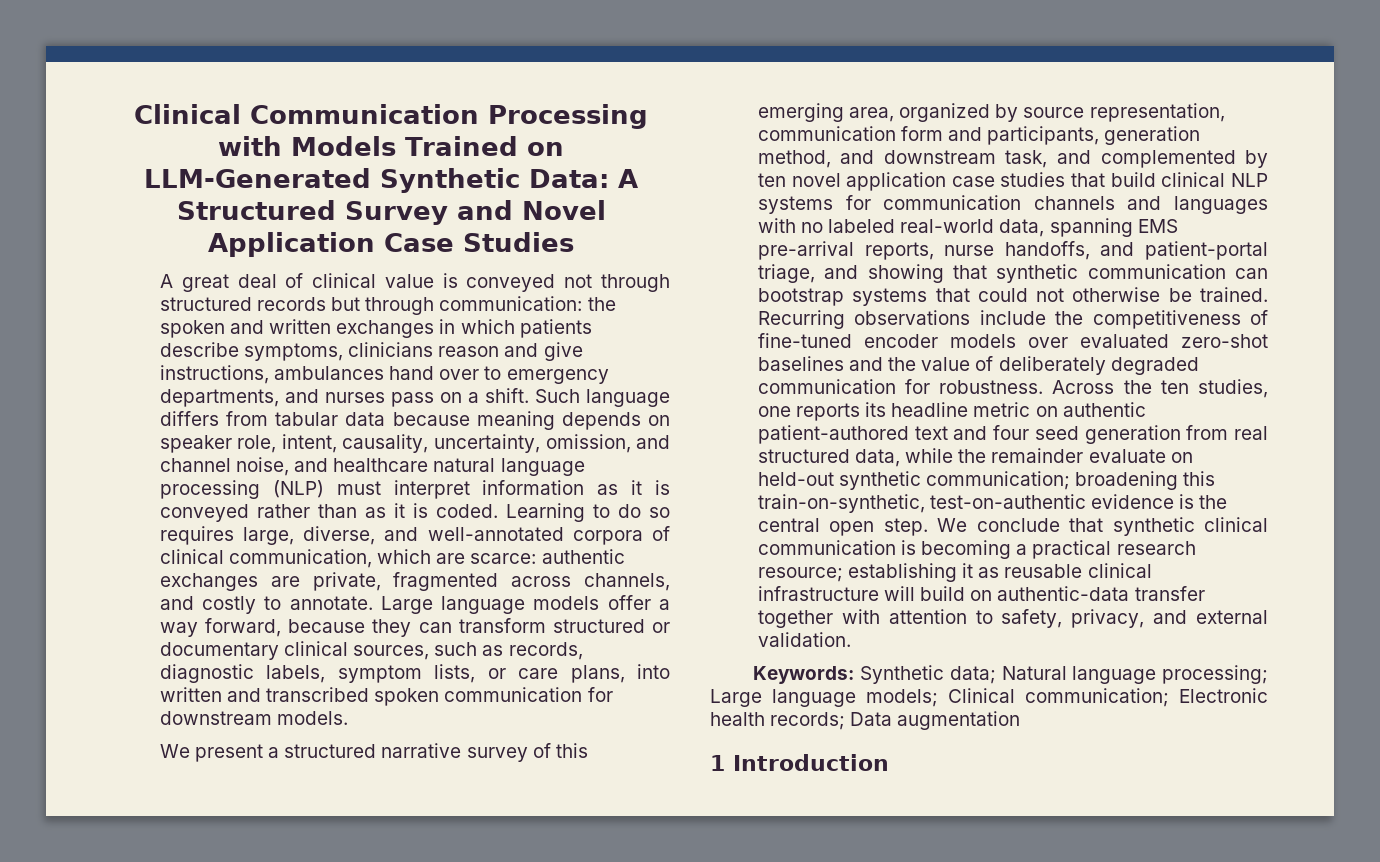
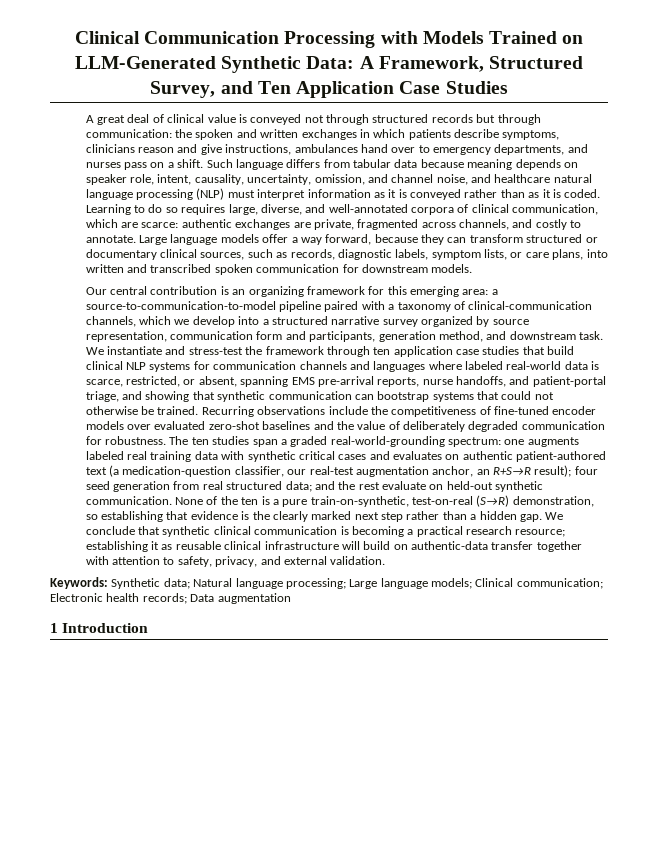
- Clinical Communication Processing with Models Trained on LLM-Generated Synthetic Data: A Structured Survey and Novel Application Case Studies
+ Clinical Communication Processing with Models Trained on LLM-Generated Synthetic Data: A Framework, Structured Survey, and Ten Application Case Studies
- We present a structured narrative survey of this emerging area, organized by source representation, communication form and participants, generation method, and downstream task, and complemented by ten novel application case studies that build clinical NLP systems for communication channels and languages with no labeled real-world data, spanning EMS pre-arrival reports, nurse handoffs, and patient-portal triage, and showing that synthetic communication can bootstrap systems that could not otherwise be trained.
+ Our central contribution is an organizing framework for this emerging area: a source-to-communication-to-model pipeline paired with a taxonomy of clinical-communication channels, which we develop into a structured narrative survey organized by source representation, communication form and participants, generation method, and downstream task. We instantiate and stress-test the framework through ten application case studies that build clinical NLP systems for communication channels and languages where labeled real-world data is scarce, restricted, or absent, spanning EMS pre-arrival reports, nurse handoffs, and patient-portal triage, and showing that synthetic communication can bootstrap systems that could not otherwise be trained.
- Across the ten studies, one reports its headline metric on authentic patient-authored text and four seed generation from real structured data, while the remainder evaluate on held-out synthetic communication; broadening this train-on-synthetic, test-on-authentic evidence is the central open step.
+ The ten studies span a graded real-world-grounding spectrum: one augments labeled real training data with synthetic critical cases and evaluates on authentic patient-authored text (a medication-question classifier, our real-test augmentation anchor, an R+S→R result); four seed generation from real structured data; and the rest evaluate on held-out synthetic communication. None of the ten is a pure train-on-synthetic, test-on-real (S→R) demonstration, so establishing that evidence is the clearly marked next step rather than a hidden gap.

